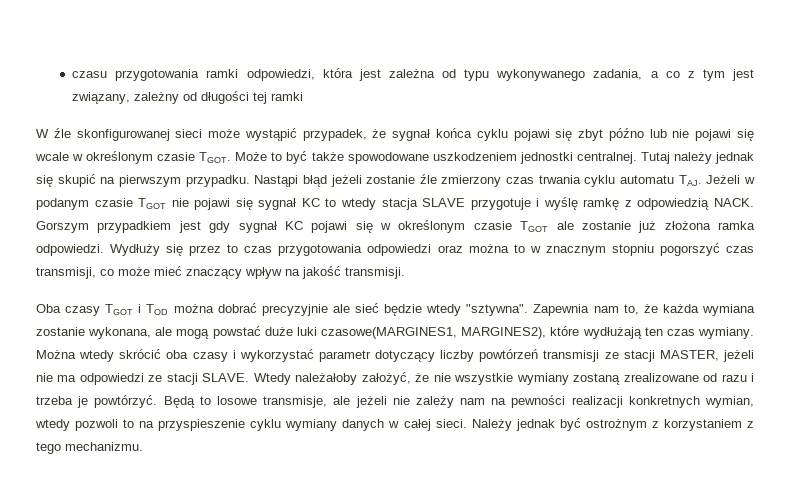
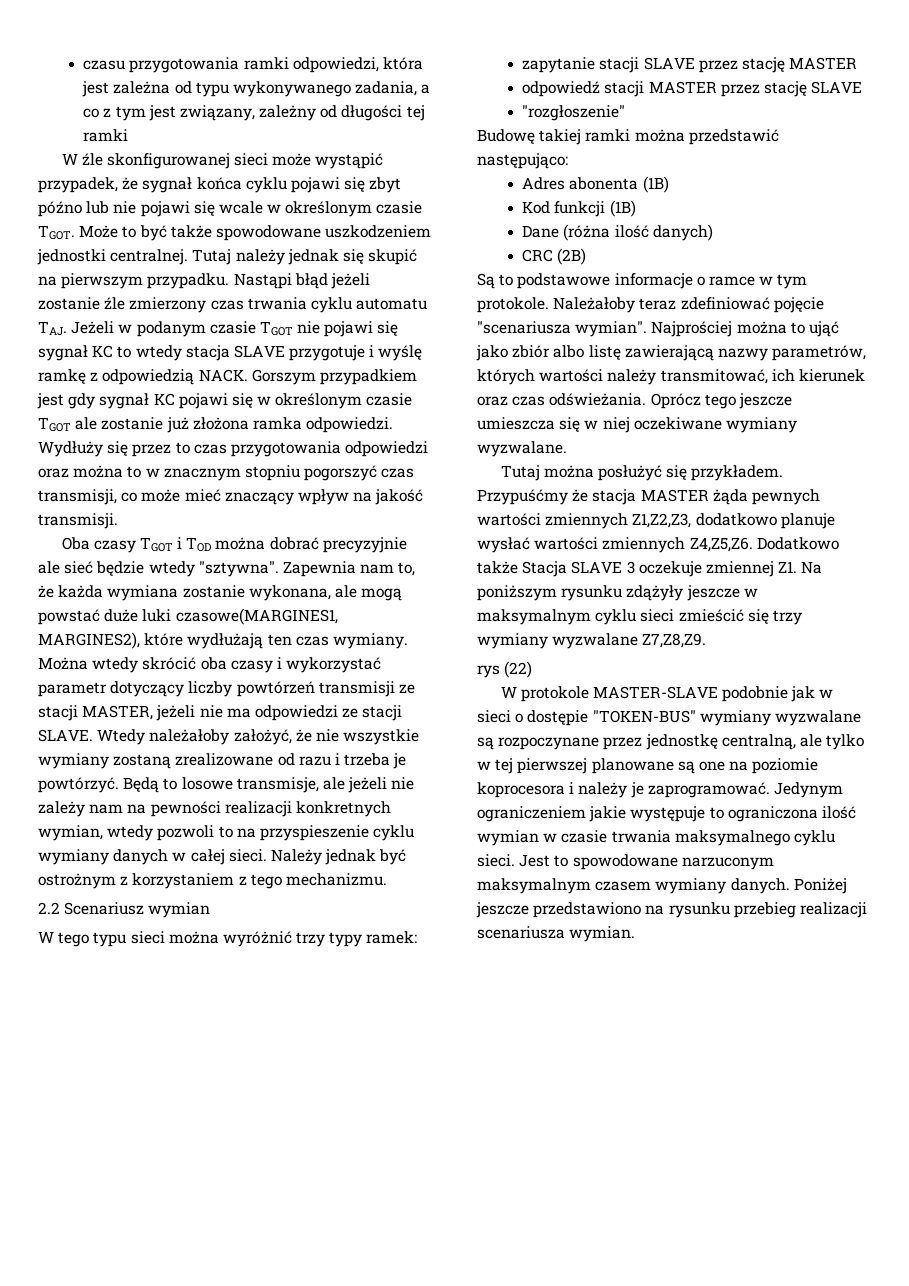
+ 2.2 Scenariusz wymian
+ W tego typu sieci można wyróżnić trzy typy ramek:
+ zapytanie stacji SLAVE przez stację MASTER
+ odpowiedź stacji MASTER przez stację SLAVE
+ "rozgłoszenie"
+ Budowę takiej ramki można przedstawić następująco:
+ Adres abonenta (1B)
+ Kod funkcji (1B)
+ Dane (różna ilość danych)
+ CRC (2B)
+ Są to podstawowe informacje o ramce w tym protokole. Należałoby teraz zdefiniować pojęcie "scenariusza wymian". Najprościej można to ująć jako zbiór albo listę zawierającą nazwy parametrów, których wartości należy transmitować, ich kierunek oraz czas odświeżania. Oprócz tego jeszcze umieszcza się w niej oczekiwane wymiany wyzwalane.
+ Tutaj można posłużyć się przykładem. Przypuśćmy że stacja MASTER żąda pewnych wartości zmiennych Z1,Z2,Z3, dodatkowo planuje wysłać wartości zmiennych Z4,Z5,Z6. Dodatkowo także Stacja SLAVE 3 oczekuje zmiennej Z1. Na poniższym rysunku zdążyły jeszcze w maksymalnym cyklu sieci zmieścić się trzy wymiany wyzwalane Z7,Z8,Z9.
+ rys (22)
+ W protokole MASTER-SLAVE podobnie jak w sieci o dostępie "TOKEN-BUS" wymiany wyzwalane są rozpoczynane przez jednostkę centralną, ale tylko w tej pierwszej planowane są one na poziomie koprocesora i należy je zaprogramować. Jedynym ograniczeniem jakie występuje to ograniczona ilość wymian w czasie trwania maksymalnego cyklu sieci. Jest to spowodowane narzuconym maksymalnym czasem wymiany danych. Poniżej jeszcze przedstawiono na rysunku przebieg realizacji scenariusza wymian.

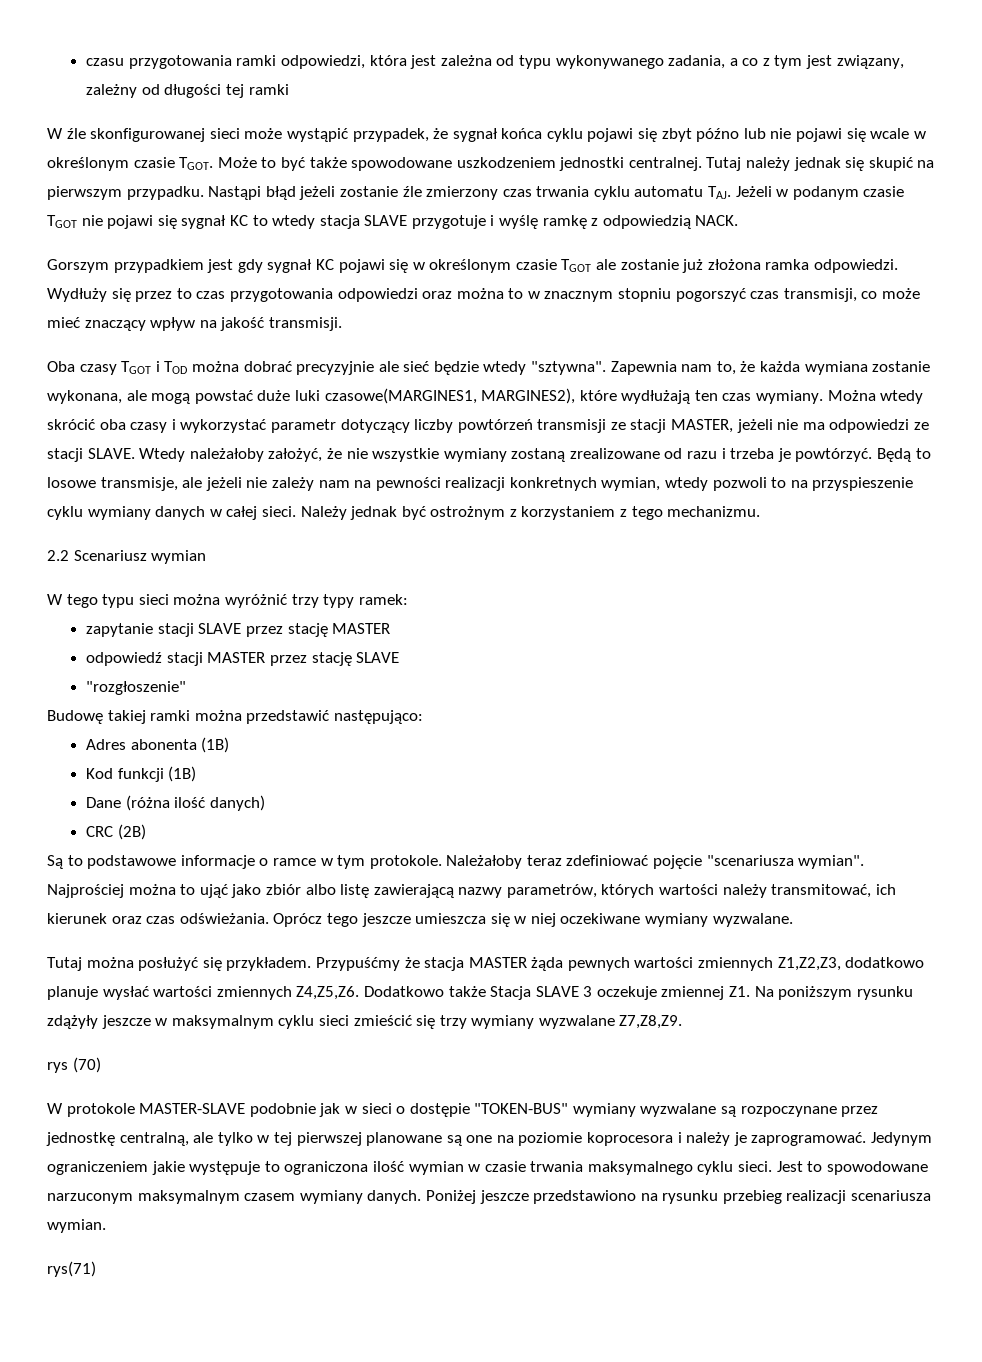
- Nastąpi błąd jeżeli zostanie źle zmierzony czas trwania cyklu automatu TAJ. Jeżeli w podanym czasie TGOT nie pojawi się sygnał KC to wtedy stacja SLAVE przygotuje i wyślę ramkę z odpowiedzią NACK. Gorszym przypadkiem jest gdy sygnał KC pojawi się w określonym czasie TGOT ale zostanie już złożona ramka odpowiedzi.
+ Nastąpi błąd jeżeli zostanie źle zmierzony czas trwania cyklu automatu TAJ. Jeżeli w podanym czasie TGOT nie pojawi się sygnał KC to wtedy stacja SLAVE przygotuje i wyślę ramkę z odpowiedzią NACK.
+ Gorszym przypadkiem jest gdy sygnał KC pojawi się w określonym czasie TGOT ale zostanie już złożona ramka odpowiedzi.
- rys (22)
+ rys (70)
+ rys(71)

